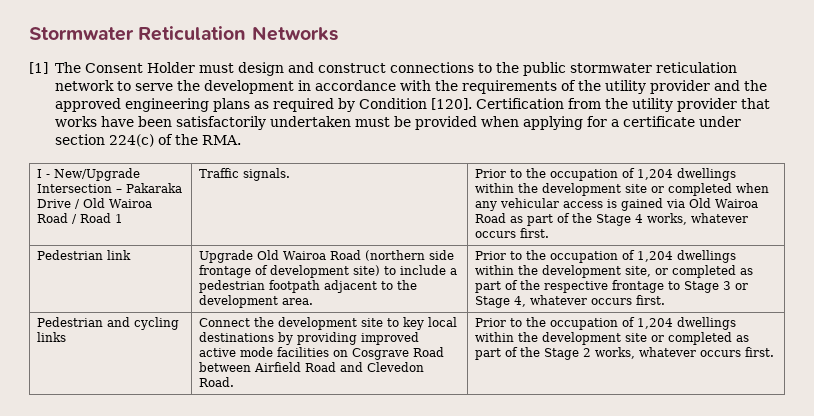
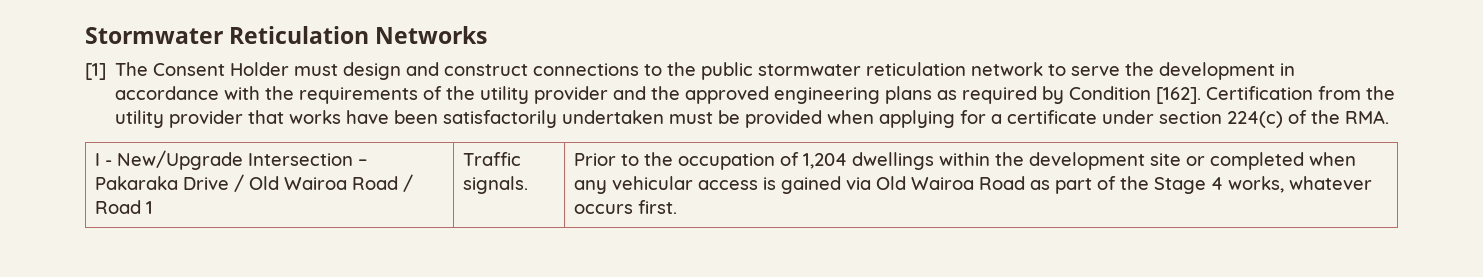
- [1] The Consent Holder must design and construct connections to the public stormwater reticulation network to serve the development in accordance with the requirements of the utility provider and the approved engineering plans as required by Condition [120].
+ [1] The Consent Holder must design and construct connections to the public stormwater reticulation network to serve the development in accordance with the requirements of the utility provider and the approved engineering plans as required by Condition [162].
- Pedestrian link | Upgrade Old Wairoa Road (northern side frontage of development site) to include a pedestrian footpath adjacent to the development area. | Prior to the occupation of 1,204 dwellings within the development site, or completed as part of the respective frontage to Stage 3 or Stage 4, whatever occurs first.
- Pedestrian and cycling links | Connect the development site to key local destinations by providing improved active mode facilities on Cosgrave Road between Airfield Road and Clevedon Road. | Prior to the occupation of 1,204 dwellings within the development site or completed as part of the Stage 2 works, whatever occurs first.

